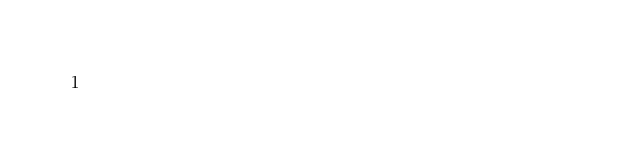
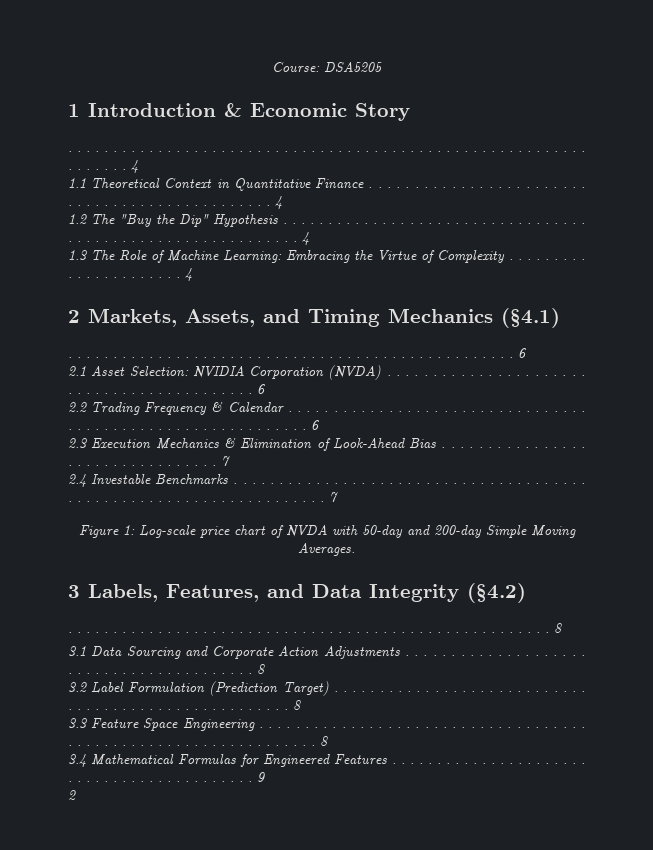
- 1
+ Course: DSA5205
+ 1 Introduction & Economic Story
+ . . . . . . . . . . . . . . . . . . . . . . . . . . . . . . . . . . . . . . . . . . . . . . . . . . . . . . . . . . . . . . . . . 4
+ 1.1 Theoretical Context in Quantitative Finance . . . . . . . . . . . . . . . . . . . . . . . . . . . . . . . . . . . . . . . . . . . . . . . 4
+ 1.2 The "Buy the Dip" Hypothesis . . . . . . . . . . . . . . . . . . . . . . . . . . . . . . . . . . . . . . . . . . . . . . . . . . . . . . . . . . . . 4
+ 1.3 The Role of Machine Learning: Embracing the Virtue of Complexity . . . . . . . . . . . . . . . . . . . . . . 4
+ 2 Markets, Assets, and Timing Mechanics (§4.1)
+ . . . . . . . . . . . . . . . . . . . . . . . . . . . . . . . . . . . . . . . . . . . . . . . . . . 6
+ 2.1 Asset Selection: NVIDIA Corporation (NVDA) . . . . . . . . . . . . . . . . . . . . . . . . . . . . . . . . . . . . . . . . . . . 6
+ 2.2 Trading Frequency & Calendar . . . . . . . . . . . . . . . . . . . . . . . . . . . . . . . . . . . . . . . . . . . . . . . . . . . . . . . . . . . . 6
+ 2.3 Execution Mechanics & Elimination of Look-Ahead Bias . . . . . . . . . . . . . . . . . . . . . . . . . . . . . . . . . 7
+ 2.4 Investable Benchmarks . . . . . . . . . . . . . . . . . . . . . . . . . . . . . . . . . . . . . . . . . . . . . . . . . . . . . . . . . . . . . . . . . . . . 7
+ Figure 1: Log-scale price chart of NVDA with 50-day and 200-day Simple Moving Averages.
+ 3 Labels, Features, and Data Integrity (§4.2)
+ . . . . . . . . . . . . . . . . . . . . . . . . . . . . . . . . . . . . . . . . . . . . . . . . . . . . . . 8
+ 3.1 Data Sourcing and Corporate Action Adjustments . . . . . . . . . . . . . . . . . . . . . . . . . . . . . . . . . . . . . . . . . 8
+ 3.2 Label Formulation (Prediction Target) . . . . . . . . . . . . . . . . . . . . . . . . . . . . . . . . . . . . . . . . . . . . . . . . . . . . . 8
+ 3.3 Feature Space Engineering . . . . . . . . . . . . . . . . . . . . . . . . . . . . . . . . . . . . . . . . . . . . . . . . . . . . . . . . . . . . . . . . 8
+ 3.4 Mathematical Formulas for Engineered Features . . . . . . . . . . . . . . . . . . . . . . . . . . . . . . . . . . . . . . . . . . . 9
+ 2

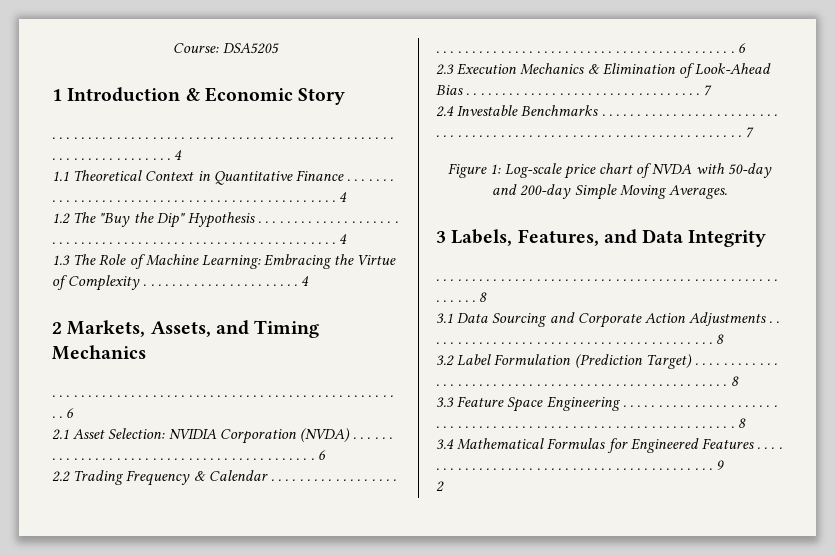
- 2 Markets, Assets, and Timing Mechanics (§4.1)
+ 2 Markets, Assets, and Timing Mechanics
- 3 Labels, Features, and Data Integrity (§4.2)
+ 3 Labels, Features, and Data Integrity

